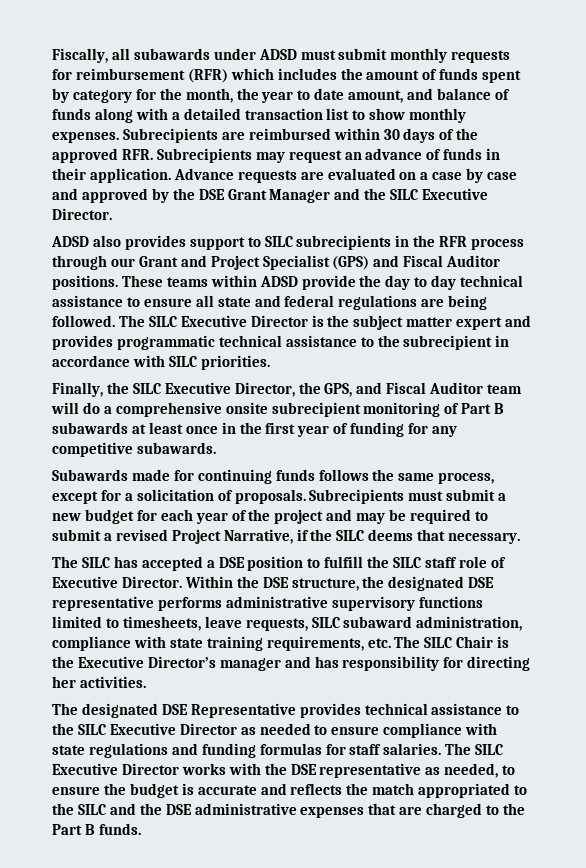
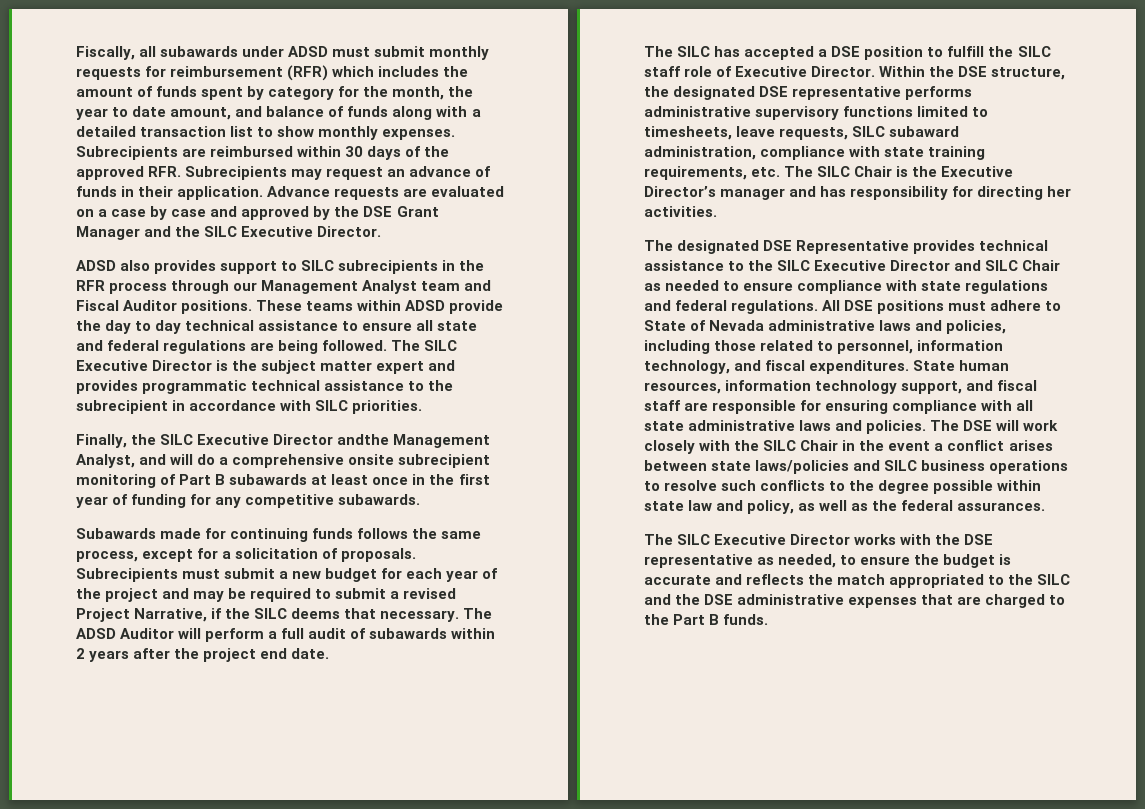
- ADSD also provides support to SILC subrecipients in the RFR process through our Grant and Project Specialist (GPS) and Fiscal Auditor positions.
+ ADSD also provides support to SILC subrecipients in the RFR process through our Management Analyst team and Fiscal Auditor positions.
- Finally, the SILC Executive Director, the GPS, and Fiscal Auditor team will do a comprehensive onsite subrecipient monitoring of Part B subawards at least once in the first year of funding for any competitive subawards.
+ Finally, the SILC Executive Director andthe Management Analyst, and will do a comprehensive onsite subrecipient monitoring of Part B subawards at least once in the first year of funding for any competitive subawards.
+ The ADSD Auditor will perform a full audit of subawards within 2 years after the project end date.
- The designated DSE Representative provides technical assistance to the SILC Executive Director as needed to ensure compliance with state regulations and funding formulas for staff salaries. The SILC Executive Director works with the DSE representative as needed, to ensure the budget is accurate and reflects the match appropriated to the SILC and the DSE administrative expenses that are charged to the Part B funds.
+ The designated DSE Representative provides technical assistance to the SILC Executive Director and SILC Chair as needed to ensure compliance with state regulations and federal regulations. All DSE positions must adhere to State of Nevada administrative laws and policies, including those related to personnel, information technology, and fiscal expenditures. State human resources, information technology support, and fiscal staff are responsible for ensuring compliance with all state administrative laws and policies. The DSE will work closely with the SILC Chair in the event a conflict arises between state laws/policies and SILC business operations to resolve such conflicts to the degree possible within state law and policy, as well as the federal assurances.
+ The SILC Executive Director works with the DSE representative as needed, to ensure the budget is accurate and reflects the match appropriated to the SILC and the DSE administrative expenses that are charged to the Part B funds.

